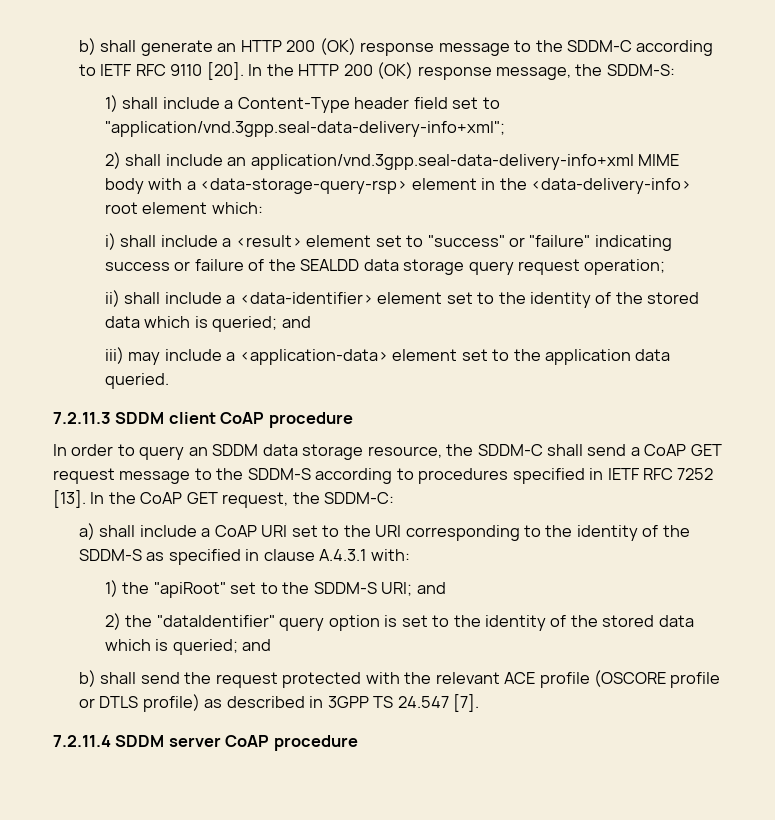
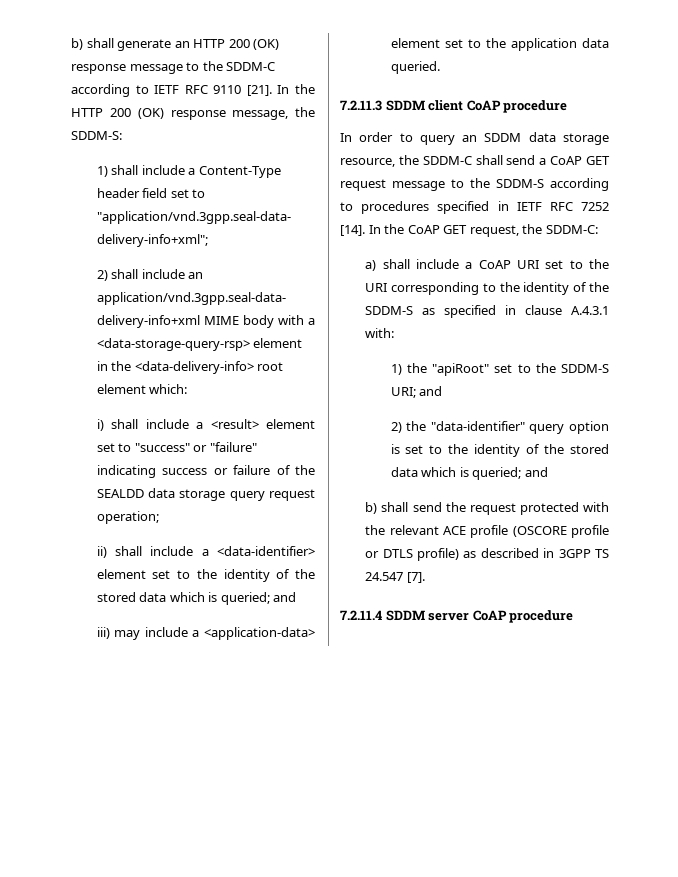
- b) shall generate an HTTP 200 (OK) response message to the SDDM-C according to IETF RFC 9110 [20].
+ b) shall generate an HTTP 200 (OK) response message to the SDDM-C according to IETF RFC 9110 [21].
- In order to query an SDDM data storage resource, the SDDM-C shall send a CoAP GET request message to the SDDM-S according to procedures specified in IETF RFC 7252 [13].
+ In order to query an SDDM data storage resource, the SDDM-C shall send a CoAP GET request message to the SDDM-S according to procedures specified in IETF RFC 7252 [14].
- 2) the "dataIdentifier" query option is set to the identity of the stored data which is queried; and
+ 2) the "data-identifier" query option is set to the identity of the stored data which is queried; and

